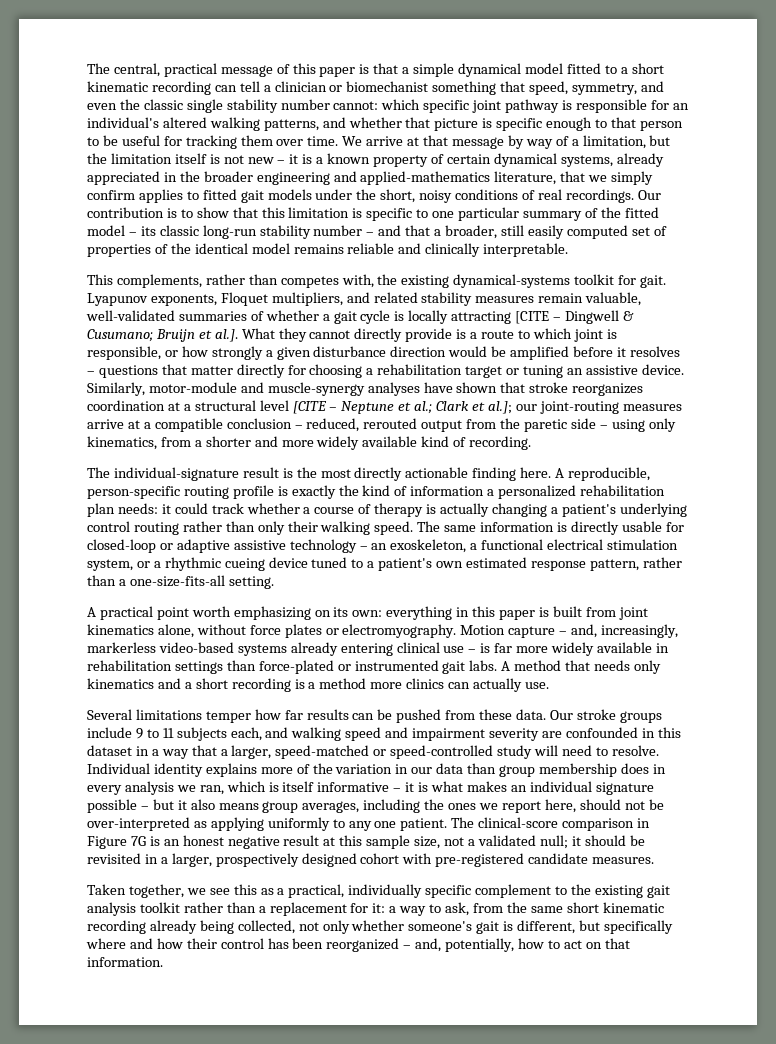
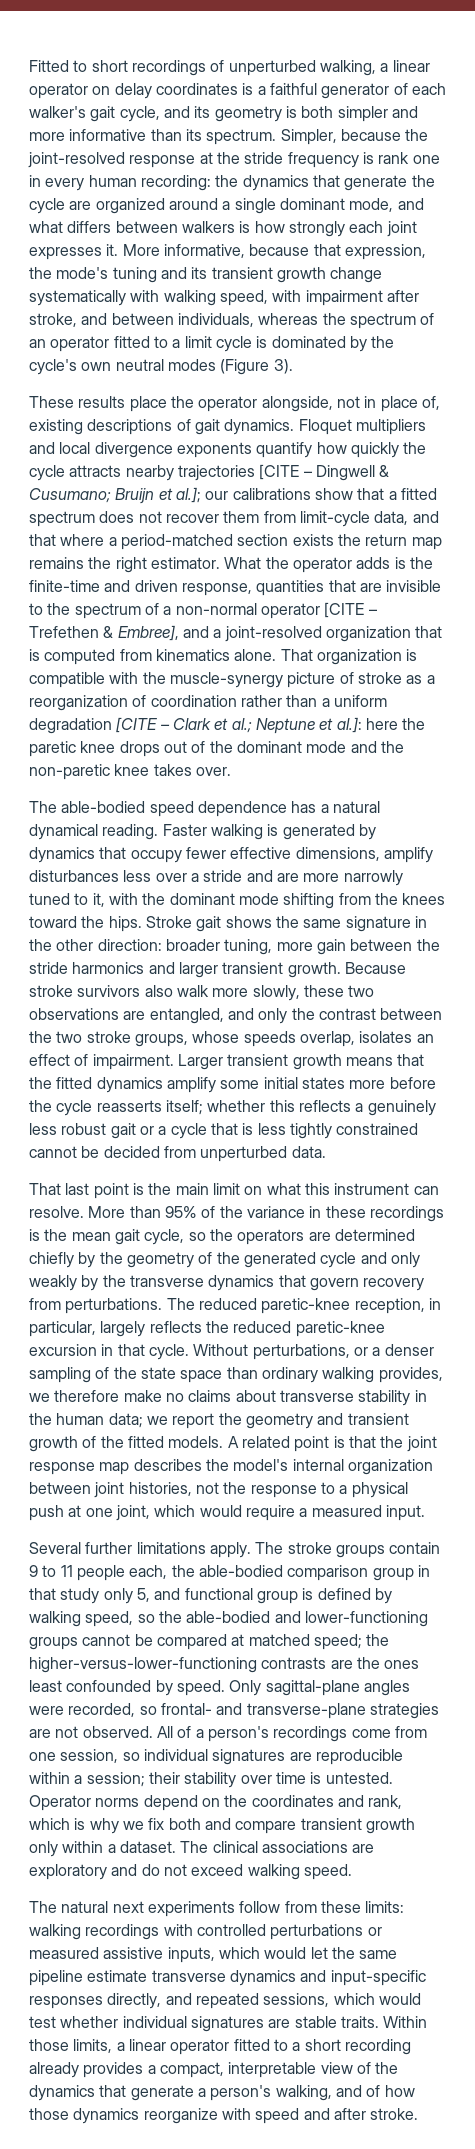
- The central, practical message of this paper is that a simple dynamical model fitted to a short kinematic recording can tell a clinician or biomechanist something that speed, symmetry, and even the classic single stability number cannot: which specific joint pathway is responsible for an individual's altered walking patterns, and whether that picture is specific enough to that person to be useful for tracking them over time. We arrive at that message by way of a limitation, but the limitation itself is not new – it is a known property of certain dynamical systems, already appreciated in the broader engineering and applied-mathematics literature, that we simply confirm applies to fitted gait models under the short, noisy conditions of real recordings. Our contribution is to show that this limitation is specific to one particular summary of the fitted model – its classic long-run stability number – and that a broader, still easily computed set of properties of the identical model remains reliable and clinically interpretable.
- This complements, rather than competes with, the existing dynamical-systems toolkit for gait. Lyapunov exponents, Floquet multipliers, and related stability measures remain valuable, well-validated summaries of whether a gait cycle is locally attracting [CITE – Dingwell & Cusumano; Bruijn et al.]. What they cannot directly provide is a route to which joint is responsible, or how strongly a given disturbance direction would be amplified before it resolves – questions that matter directly for choosing a rehabilitation target or tuning an assistive device. Similarly, motor-module and muscle-synergy analyses have shown that stroke reorganizes coordination at a structural level [CITE – Neptune et al.; Clark et al.]; our joint-routing measures arrive at a compatible conclusion – reduced, rerouted output from the paretic side – using only kinematics, from a shorter and more widely available kind of recording.
- The individual-signature result is the most directly actionable finding here. A reproducible, person-specific routing profile is exactly the kind of information a personalized rehabilitation plan needs: it could track whether a course of therapy is actually changing a patient's underlying control routing rather than only their walking speed. The same information is directly usable for closed-loop or adaptive assistive technology – an exoskeleton, a functional electrical stimulation system, or a rhythmic cueing device tuned to a patient's own estimated response pattern, rather than a one-size-fits-all setting.
- A practical point worth emphasizing on its own: everything in this paper is built from joint kinematics alone, without force plates or electromyography. Motion capture – and, increasingly, markerless video-based systems already entering clinical use – is far more widely available in rehabilitation settings than force-plated or instrumented gait labs. A method that needs only kinematics and a short recording is a method more clinics can actually use.
- Several limitations temper how far results can be pushed from these data. Our stroke groups include 9 to 11 subjects each, and walking speed and impairment severity are confounded in this dataset in a way that a larger, speed-matched or speed-controlled study will need to resolve. Individual identity explains more of the variation in our data than group membership does in every analysis we ran, which is itself informative – it is what makes an individual signature possible – but it also means group averages, including the ones we report here, should not be over-interpreted as applying uniformly to any one patient. The clinical-score comparison in Figure 7G is an honest negative result at this sample size, not a validated null; it should be revisited in a larger, prospectively designed cohort with pre-registered candidate measures.
- Taken together, we see this as a practical, individually specific complement to the existing gait analysis toolkit rather than a replacement for it: a way to ask, from the same short kinematic recording already being collected, not only whether someone's gait is different, but specifically where and how their control has been reorganized – and, potentially, how to act on that information.
+ Fitted to short recordings of unperturbed walking, a linear operator on delay coordinates is a faithful generator of each walker's gait cycle, and its geometry is both simpler and more informative than its spectrum. Simpler, because the joint-resolved response at the stride frequency is rank one in every human recording: the dynamics that generate the cycle are organized around a single dominant mode, and what differs between walkers is how strongly each joint expresses it. More informative, because that expression, the mode's tuning and its transient growth change systematically with walking speed, with impairment after stroke, and between individuals, whereas the spectrum of an operator fitted to a limit cycle is dominated by the cycle's own neutral modes (Figure 3).
+ These results place the operator alongside, not in place of, existing descriptions of gait dynamics. Floquet multipliers and local divergence exponents quantify how quickly the cycle attracts nearby trajectories [CITE – Dingwell & Cusumano; Bruijn et al.]; our calibrations show that a fitted spectrum does not recover them from limit-cycle data, and that where a period-matched section exists the return map remains the right estimator. What the operator adds is the finite-time and driven response, quantities that are invisible to the spectrum of a non-normal operator [CITE – Trefethen & Embree], and a joint-resolved organization that is computed from kinematics alone. That organization is compatible with the muscle-synergy picture of stroke as a reorganization of coordination rather than a uniform degradation [CITE – Clark et al.; Neptune et al.]: here the paretic knee drops out of the dominant mode and the non-paretic knee takes over.
+ The able-bodied speed dependence has a natural dynamical reading. Faster walking is generated by dynamics that occupy fewer effective dimensions, amplify disturbances less over a stride and are more narrowly tuned to it, with the dominant mode shifting from the knees toward the hips. Stroke gait shows the same signature in the other direction: broader tuning, more gain between the stride harmonics and larger transient growth. Because stroke survivors also walk more slowly, these two observations are entangled, and only the contrast between the two stroke groups, whose speeds overlap, isolates an effect of impairment. Larger transient growth means that the fitted dynamics amplify some initial states more before the cycle reasserts itself; whether this reflects a genuinely less robust gait or a cycle that is less tightly constrained cannot be decided from unperturbed data.
+ That last point is the main limit on what this instrument can resolve. More than 95% of the variance in these recordings is the mean gait cycle, so the operators are determined chiefly by the geometry of the generated cycle and only weakly by the transverse dynamics that govern recovery from perturbations. The reduced paretic-knee reception, in particular, largely reflects the reduced paretic-knee excursion in that cycle. Without perturbations, or a denser sampling of the state space than ordinary walking provides, we therefore make no claims about transverse stability in the human data; we report the geometry and transient growth of the fitted models. A related point is that the joint response map describes the model's internal organization between joint histories, not the response to a physical push at one joint, which would require a measured input.
+ Several further limitations apply. The stroke groups contain 9 to 11 people each, the able-bodied comparison group in that study only 5, and functional group is defined by walking speed, so the able-bodied and lower-functioning groups cannot be compared at matched speed; the higher-versus-lower-functioning contrasts are the ones least confounded by speed. Only sagittal-plane angles were recorded, so frontal- and transverse-plane strategies are not observed. All of a person's recordings come from one session, so individual signatures are reproducible within a session; their stability over time is untested. Operator norms depend on the coordinates and rank, which is why we fix both and compare transient growth only within a dataset. The clinical associations are exploratory and do not exceed walking speed.
+ The natural next experiments follow from these limits: walking recordings with controlled perturbations or measured assistive inputs, which would let the same pipeline estimate transverse dynamics and input-specific responses directly, and repeated sessions, which would test whether individual signatures are stable traits. Within those limits, a linear operator fitted to a short recording already provides a compact, interpretable view of the dynamics that generate a person's walking, and of how those dynamics reorganize with speed and after stroke.

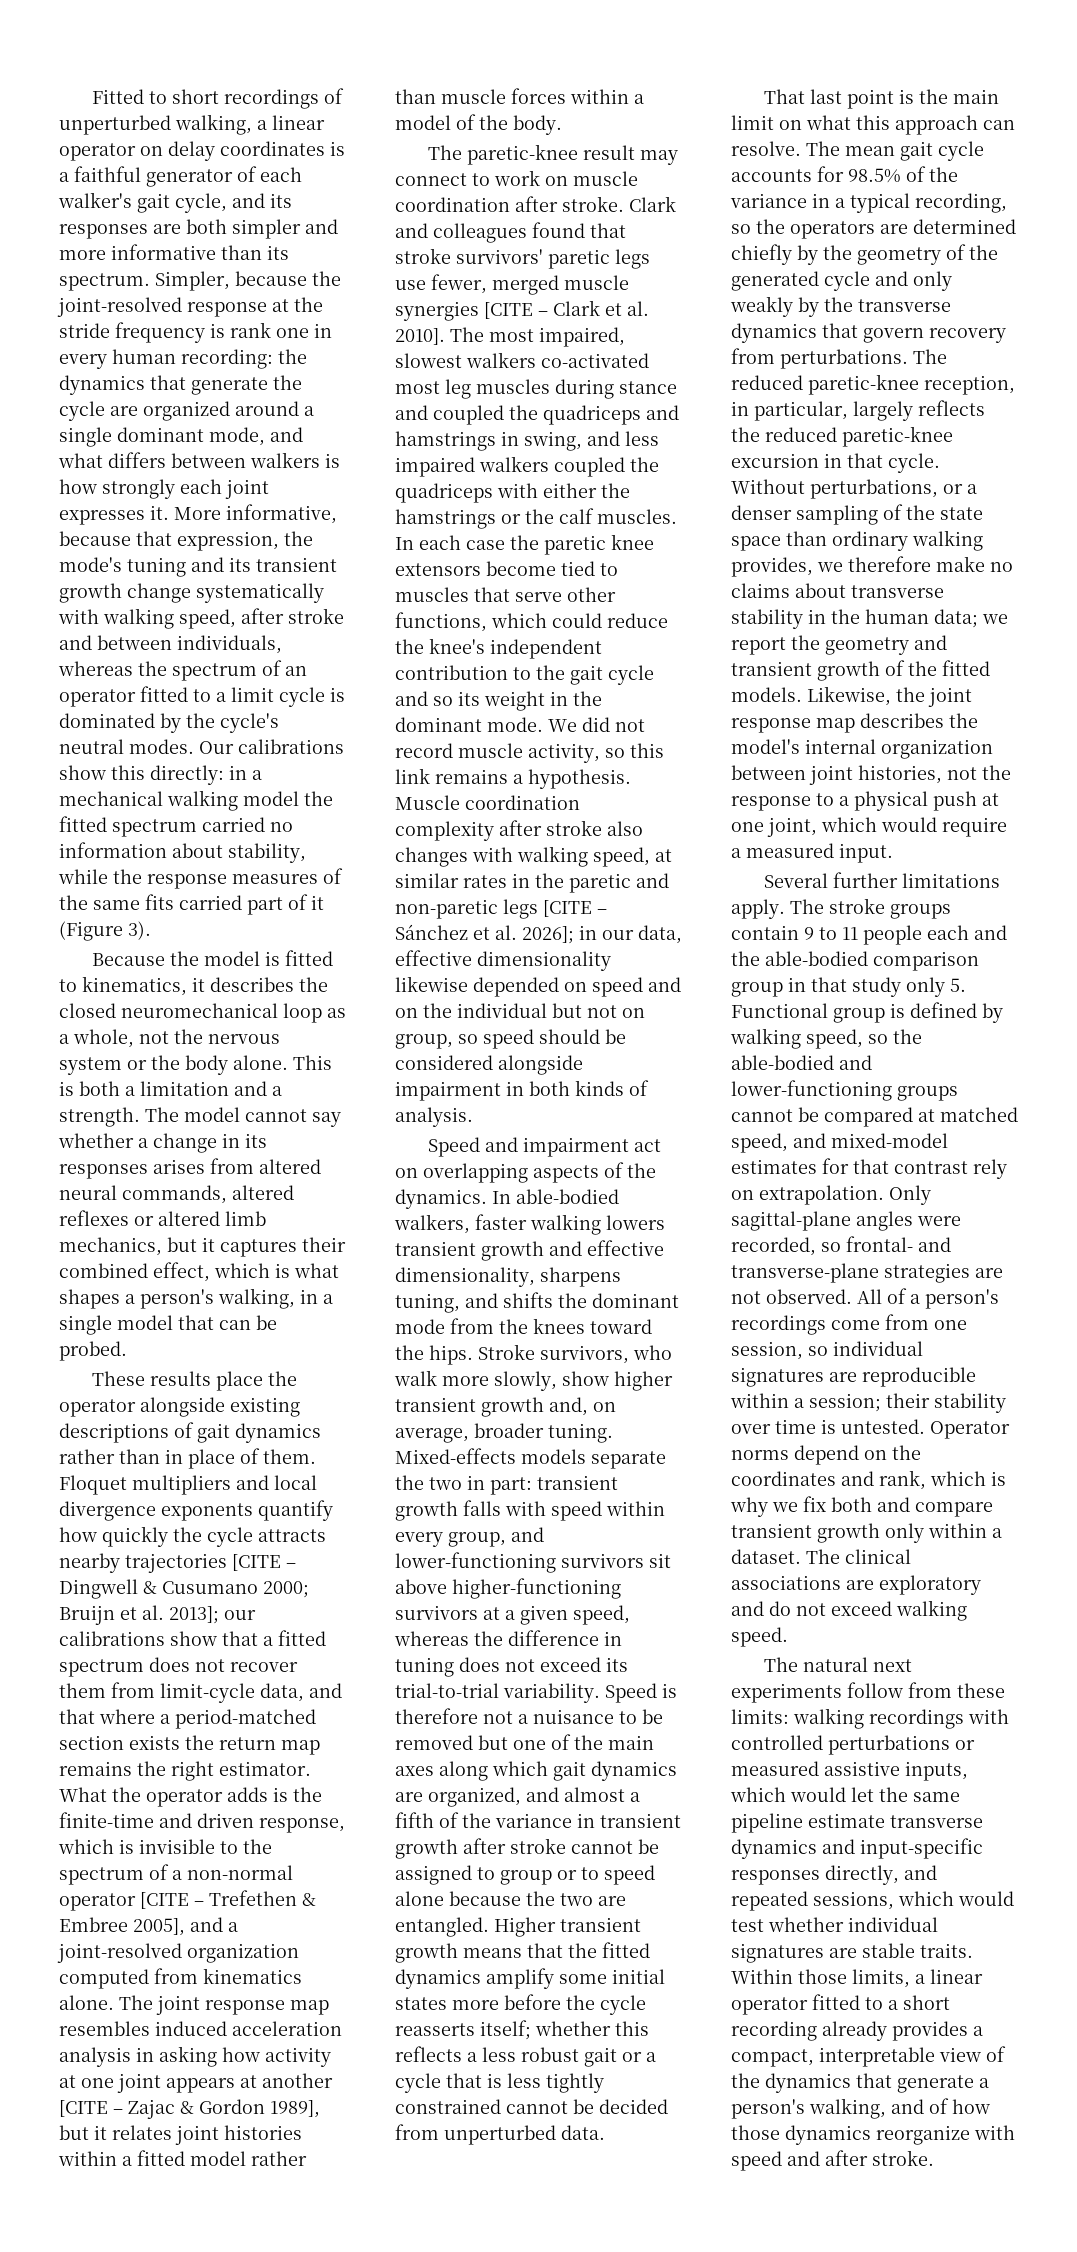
- Fitted to short recordings of unperturbed walking, a linear operator on delay coordinates is a faithful generator of each walker's gait cycle, and its geometry is both simpler and more informative than its spectrum.
+ Fitted to short recordings of unperturbed walking, a linear operator on delay coordinates is a faithful generator of each walker's gait cycle, and its responses are both simpler and more informative than its spectrum.
- More informative, because that expression, the mode's tuning and its transient growth change systematically with walking speed, with impairment after stroke, and between individuals, whereas the spectrum of an operator fitted to a limit cycle is dominated by the cycle's own neutral modes (Figure 3).
+ More informative, because that expression, the mode's tuning and its transient growth change systematically with walking speed, after stroke and between individuals, whereas the spectrum of an operator fitted to a limit cycle is dominated by the cycle's neutral modes. Our calibrations show this directly: in a mechanical walking model the fitted spectrum carried no information about stability, while the response measures of the same fits carried part of it (Figure 3).
+ Because the model is fitted to kinematics, it describes the closed neuromechanical loop as a whole, not the nervous system or the body alone. This is both a limitation and a strength. The model cannot say whether a change in its responses arises from altered neural commands, altered reflexes or altered limb mechanics, but it captures their combined effect, which is what shapes a person's walking, in a single model that can be probed.
- These results place the operator alongside, not in place of, existing descriptions of gait dynamics.
+ These results place the operator alongside existing descriptions of gait dynamics rather than in place of them.
- Floquet multipliers and local divergence exponents quantify how quickly the cycle attracts nearby trajectories [CITE – Dingwell & Cusumano; Bruijn et al.]; our calibrations show that a fitted spectrum does not recover them from limit-cycle data, and that where a period-matched section exists the return map remains the right estimator.
+ Floquet multipliers and local divergence exponents quantify how quickly the cycle attracts nearby trajectories [CITE – Dingwell & Cusumano 2000; Bruijn et al. 2013]; our calibrations show that a fitted spectrum does not recover them from limit-cycle data, and that where a period-matched section exists the return map remains the right estimator.
- What the operator adds is the finite-time and driven response, quantities that are invisible to the spectrum of a non-normal operator [CITE – Trefethen & Embree], and a joint-resolved organization that is computed from kinematics alone.
+ What the operator adds is the finite-time and driven response, which is invisible to the spectrum of a non-normal operator [CITE – Trefethen & Embree 2005], and a joint-resolved organization computed from kinematics alone.
- That organization is compatible with the muscle-synergy picture of stroke as a reorganization of coordination rather than a uniform degradation [CITE – Clark et al.; Neptune et al.]: here the paretic knee drops out of the dominant mode and the non-paretic knee takes over.
- The able-bodied speed dependence has a natural dynamical reading. Faster walking is generated by dynamics that occupy fewer effective dimensions, amplify disturbances less over a stride and are more narrowly tuned to it, with the dominant mode shifting from the knees toward the hips.
+ The joint response map resembles induced acceleration analysis in asking how activity at one joint appears at another [CITE – Zajac & Gordon 1989], but it relates joint histories within a fitted model rather than muscle forces within a model of the body.
+ The paretic-knee result may connect to work on muscle coordination after stroke. Clark and colleagues found that stroke survivors' paretic legs use fewer, merged muscle synergies [CITE – Clark et al. 2010]. The most impaired, slowest walkers co-activated most leg muscles during stance and coupled the quadriceps and hamstrings in swing, and less impaired walkers coupled the quadriceps with either the hamstrings or the calf muscles. In each case the paretic knee extensors become tied to muscles that serve other functions, which could reduce the knee's independent contribution to the gait cycle and so its weight in the dominant mode. We did not record muscle activity, so this link remains a hypothesis. Muscle coordination complexity after stroke also changes with walking speed, at similar rates in the paretic and non-paretic legs [CITE – Sánchez et al. 2026]; in our data, effective dimensionality likewise depended on speed and on the individual but not on group, so speed should be considered alongside impairment in both kinds of analysis.
+ Speed and impairment act on overlapping aspects of the dynamics. In able-bodied walkers, faster walking lowers transient growth and effective dimensionality, sharpens tuning, and shifts the dominant mode from the knees toward the hips.
- Stroke gait shows the same signature in the other direction: broader tuning, more gain between the stride harmonics and larger transient growth. Because stroke survivors also walk more slowly, these two observations are entangled, and only the contrast between the two stroke groups, whose speeds overlap, isolates an effect of impairment. Larger transient growth means that the fitted dynamics amplify some initial states more before the cycle reasserts itself; whether this reflects a genuinely less robust gait or a cycle that is less tightly constrained cannot be decided from unperturbed data.
+ Stroke survivors, who walk more slowly, show higher transient growth and, on average, broader tuning. Mixed-effects models separate the two in part: transient growth falls with speed within every group, and lower-functioning survivors sit above higher-functioning survivors at a given speed, whereas the difference in tuning does not exceed its trial-to-trial variability. Speed is therefore not a nuisance to be removed but one of the main axes along which gait dynamics are organized, and almost a fifth of the variance in transient growth after stroke cannot be assigned to group or to speed alone because the two are entangled. Higher transient growth means that the fitted dynamics amplify some initial states more before the cycle reasserts itself; whether this reflects a less robust gait or a cycle that is less tightly constrained cannot be decided from unperturbed data.
- That last point is the main limit on what this instrument can resolve.
+ That last point is the main limit on what this approach can resolve.
- More than 95% of the variance in these recordings is the mean gait cycle, so the operators are determined chiefly by the geometry of the generated cycle and only weakly by the transverse dynamics that govern recovery from perturbations.
+ The mean gait cycle accounts for 98.5% of the variance in a typical recording, so the operators are determined chiefly by the geometry of the generated cycle and only weakly by the transverse dynamics that govern recovery from perturbations.
- A related point is that the joint response map describes the model's internal organization between joint histories, not the response to a physical push at one joint, which would require a measured input.
+ Likewise, the joint response map describes the model's internal organization between joint histories, not the response to a physical push at one joint, which would require a measured input.
- The stroke groups contain 9 to 11 people each, the able-bodied comparison group in that study only 5, and functional group is defined by walking speed, so the able-bodied and lower-functioning groups cannot be compared at matched speed; the higher-versus-lower-functioning contrasts are the ones least confounded by speed.
+ The stroke groups contain 9 to 11 people each and the able-bodied comparison group in that study only 5. Functional group is defined by walking speed, so the able-bodied and lower-functioning groups cannot be compared at matched speed, and mixed-model estimates for that contrast rely on extrapolation.

